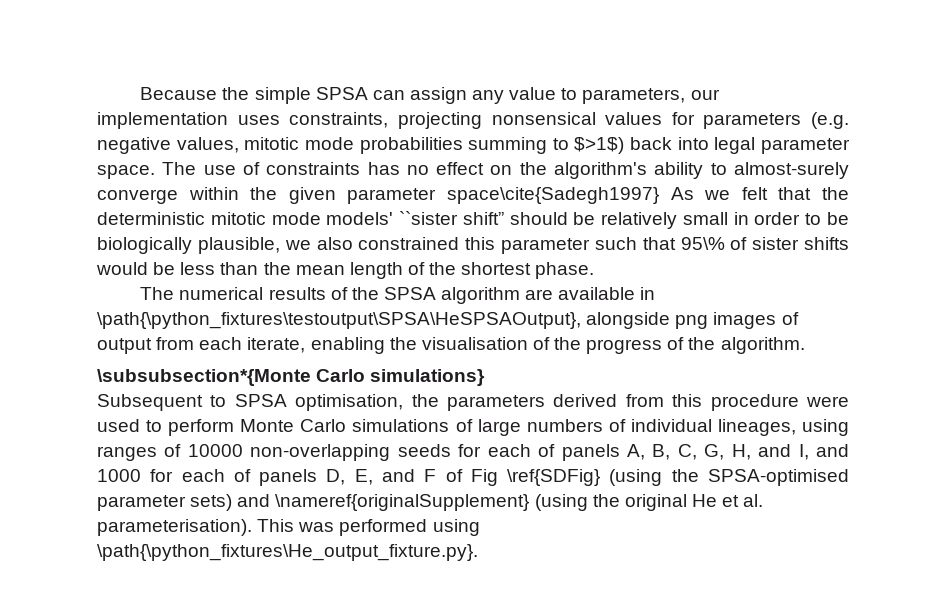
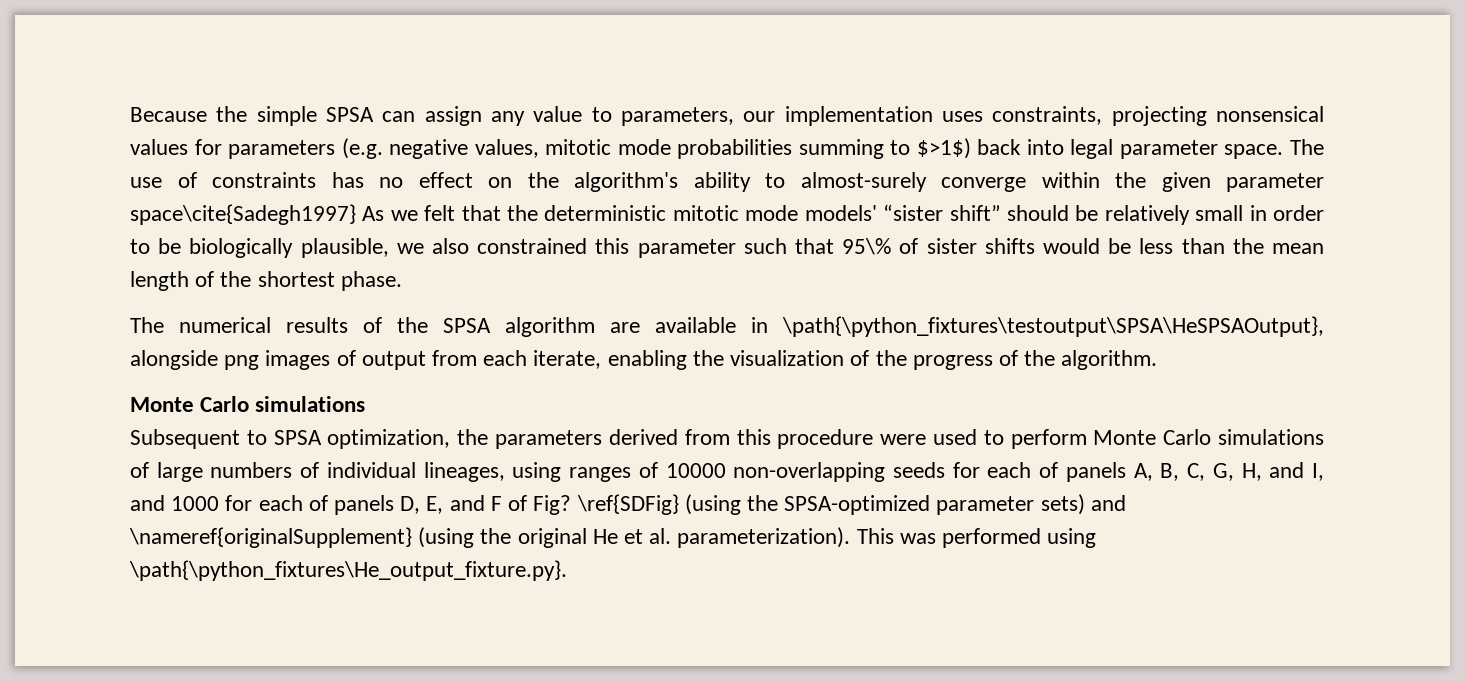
- The use of constraints has no effect on the algorithm's ability to almost-surely converge within the given parameter space\cite{Sadegh1997} As we felt that the deterministic mitotic mode models' ``sister shift” should be relatively small in order to be biologically plausible, we also constrained this parameter such that 95\% of sister shifts would be less than the mean length of the shortest phase.
+ The use of constraints has no effect on the algorithm's ability to almost-surely converge within the given parameter space\cite{Sadegh1997} As we felt that the deterministic mitotic mode models' “sister shift” should be relatively small in order to be biologically plausible, we also constrained this parameter such that 95\% of sister shifts would be less than the mean length of the shortest phase.
- The numerical results of the SPSA algorithm are available in \path{\python_fixtures\testoutput\SPSA\HeSPSAOutput}, alongside png images of output from each iterate, enabling the visualisation of the progress of the algorithm.
- \subsubsection*{Monte Carlo simulations}
+ The numerical results of the SPSA algorithm are available in \path{\python_fixtures\testoutput\SPSA\HeSPSAOutput}, alongside png images of output from each iterate, enabling the visualization of the progress of the algorithm.
+ Monte Carlo simulations
- Subsequent to SPSA optimisation, the parameters derived from this procedure were used to perform Monte Carlo simulations of large numbers of individual lineages, using ranges of 10000 non-overlapping seeds for each of panels A, B, C, G, H, and I, and 1000 for each of panels D, E, and F of Fig \ref{SDFig} (using the SPSA-optimised parameter sets) and \nameref{originalSupplement} (using the original He et al. parameterisation).
+ Subsequent to SPSA optimization, the parameters derived from this procedure were used to perform Monte Carlo simulations of large numbers of individual lineages, using ranges of 10000 non-overlapping seeds for each of panels A, B, C, G, H, and I, and 1000 for each of panels D, E, and F of Fig? \ref{SDFig} (using the SPSA-optimized parameter sets) and \nameref{originalSupplement} (using the original He et al. parameterization).

